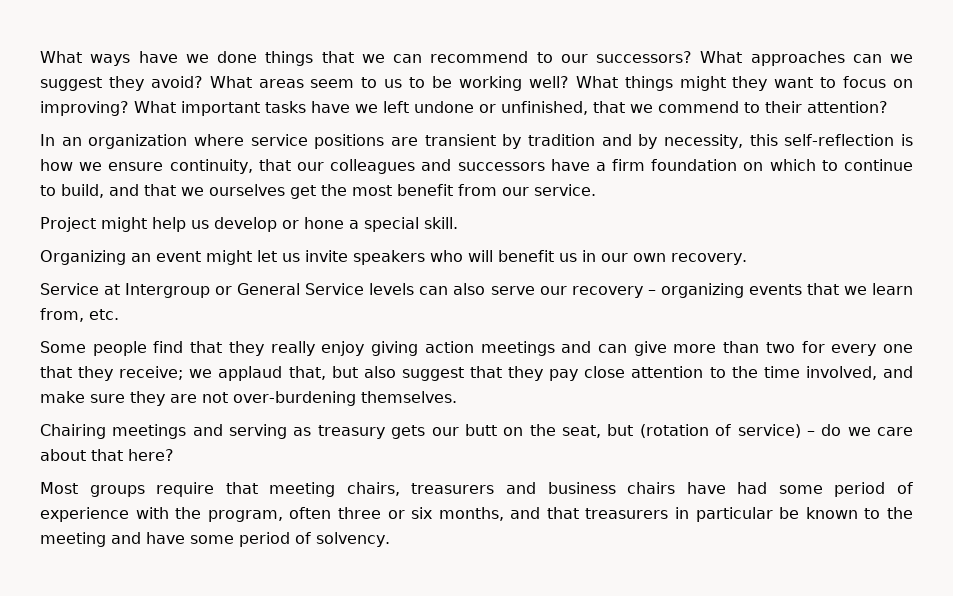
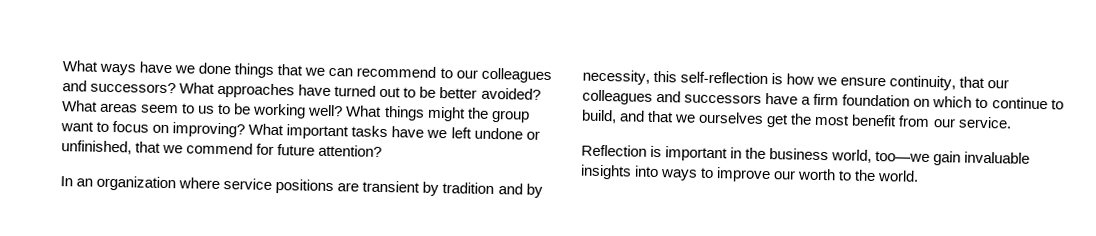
- What ways have we done things that we can recommend to our successors?
+ What ways have we done things that we can recommend to our colleagues and successors?
- What approaches can we suggest they avoid?
+ What approaches have turned out to be better avoided?
- What things might they want to focus on improving?
+ What things might the group want to focus on improving?
- What important tasks have we left undone or unfinished, that we commend to their attention?
+ What important tasks have we left undone or unfinished, that we commend for future attention?
- Project might help us develop or hone a special skill.
- Organizing an event might let us invite speakers who will benefit us in our own recovery.
- Service at Intergroup or General Service levels can also serve our recovery – organizing events that we learn from, etc.
- Some people find that they really enjoy giving action meetings and can give more than two for every one that they receive; we applaud that, but also suggest that they pay close attention to the time involved, and make sure they are not over-burdening themselves.
- Chairing meetings and serving as treasury gets our butt on the seat, but (rotation of service) – do we care about that here?
- Most groups require that meeting chairs, treasurers and business chairs have had some period of experience with the program, often three or six months, and that treasurers in particular be known to the meeting and have some period of solvency.
+ Reflection is important in the business world, too—we gain invaluable insights into ways to improve our worth to the world.

